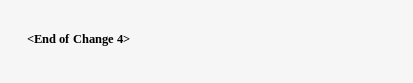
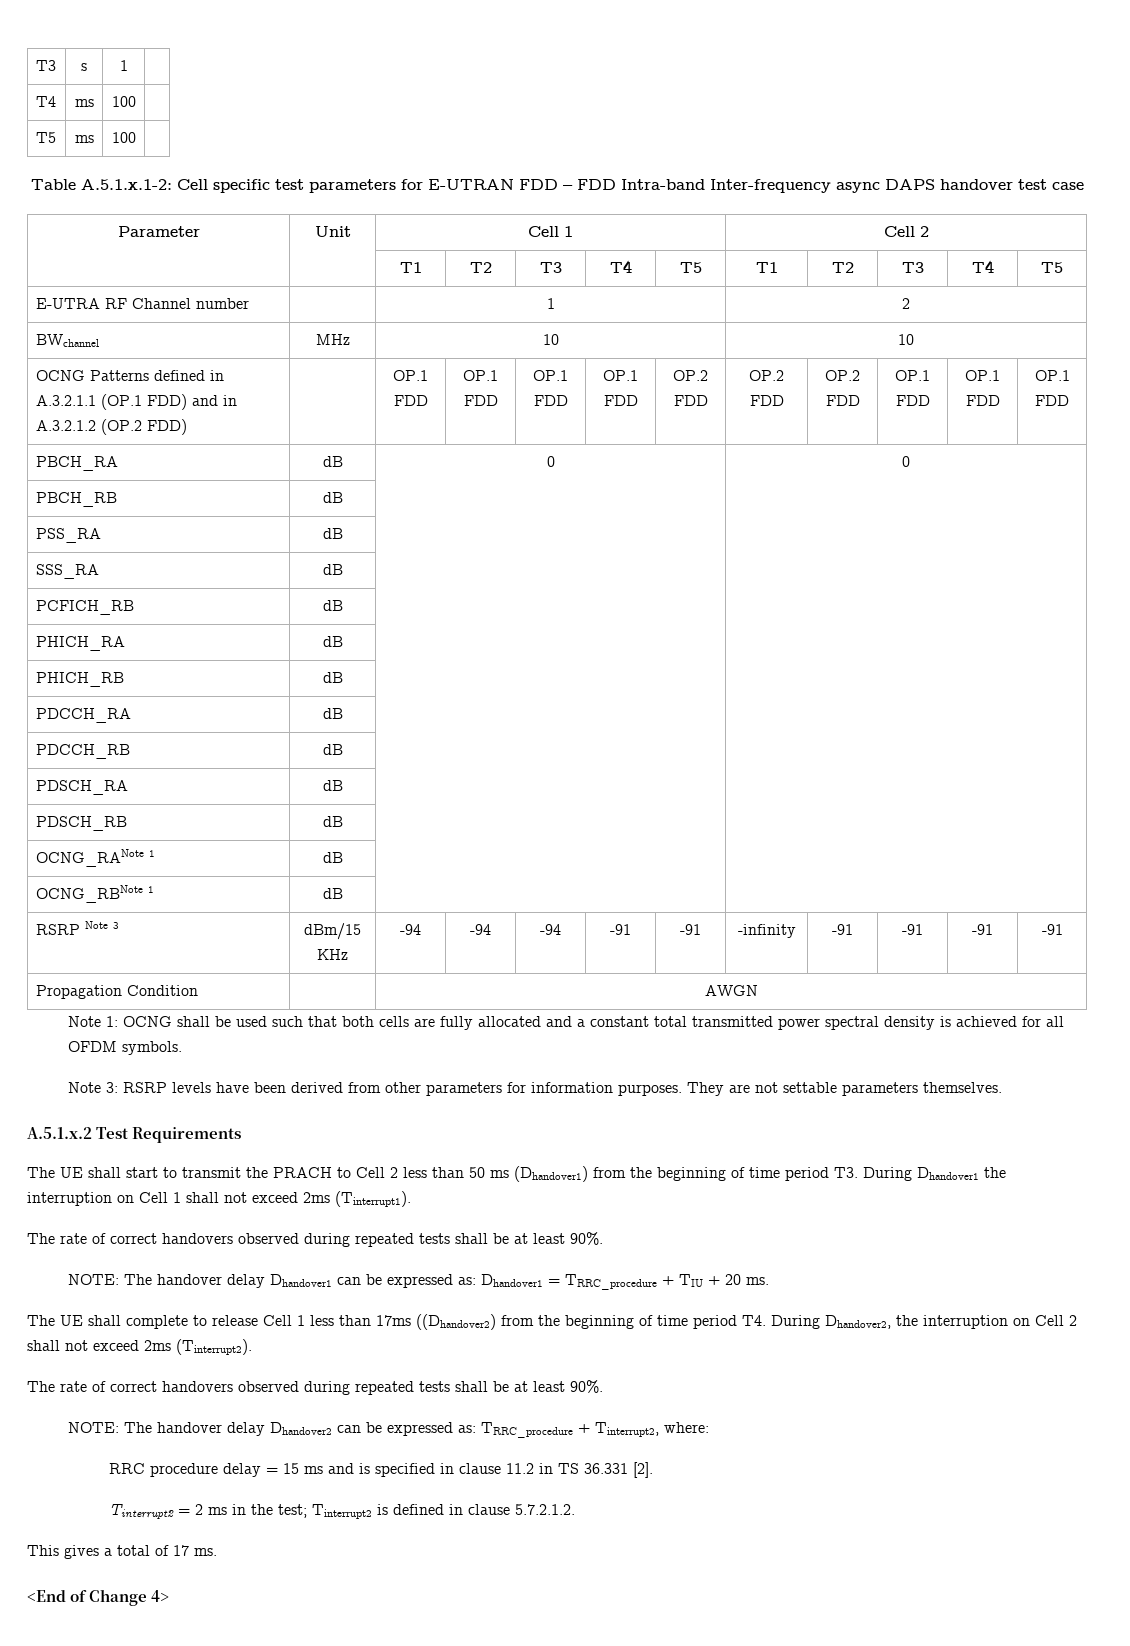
+ T3 | s | 1 |
+ T4 | ms | 100 |
+ T5 | ms | 100 |
+ Table A.5.1.x.1-2: Cell specific test parameters for E-UTRAN FDD – FDD Intra-band Inter-frequency async DAPS handover test case
+ Parameter | Unit | Cell 1 | Cell 2
+ | | T1 | T2 | T3 | T4 | T5 | T1 | T2 | T3 | T4 | T5
+ E-UTRA RF Channel number | | 1 | 2
+ BWchannel | MHz | 10 | 10
+ OCNG Patterns defined in A.3.2.1.1 (OP.1 FDD) and in A.3.2.1.2 (OP.2 FDD) | | OP.1 FDD | OP.1 FDD | OP.1 FDD | OP.1 FDD | OP.2 FDD | OP.2 FDD | OP.2 FDD | OP.1 FDD | OP.1 FDD | OP.1 FDD
+ PBCH_RA | dB | 0 | 0
+ PBCH_RB | dB | |
+ PSS_RA | dB | |
+ SSS_RA | dB | |
+ PCFICH_RB | dB | |
+ PHICH_RA | dB | |
+ PHICH_RB | dB | |
+ PDCCH_RA | dB | |
+ PDCCH_RB | dB | |
+ PDSCH_RA | dB | |
+ PDSCH_RB | dB | |
+ OCNG_RANote 1 | dB | |
+ OCNG_RBNote 1 | dB | |
+ RSRP Note 3 | dBm/15 KHz | -94 | -94 | -94 | -91 | -91 | -infinity | -91 | -91 | -91 | -91
+ Propagation Condition | | AWGN
+ Note 1: OCNG shall be used such that both cells are fully allocated and a constant total transmitted power spectral density is achieved for all OFDM symbols.
+ Note 3: RSRP levels have been derived from other parameters for information purposes. They are not settable parameters themselves.
+ A.5.1.x.2 Test Requirements
+ The UE shall start to transmit the PRACH to Cell 2 less than 50 ms (Dhandover1) from the beginning of time period T3. During Dhandover1 the interruption on Cell 1 shall not exceed 2ms (Tinterrupt1).
+ The rate of correct handovers observed during repeated tests shall be at least 90%.
+ NOTE: The handover delay Dhandover1 can be expressed as: Dhandover1 = TRRC_procedure + TIU + 20 ms.
+ The UE shall complete to release Cell 1 less than 17ms ((Dhandover2) from the beginning of time period T4. During Dhandover2, the interruption on Cell 2 shall not exceed 2ms (Tinterrupt2).
+ The rate of correct handovers observed during repeated tests shall be at least 90%.
+ NOTE: The handover delay Dhandover2 can be expressed as: TRRC_procedure + Tinterrupt2, where:
+ RRC procedure delay = 15 ms and is specified in clause 11.2 in TS 36.331 [2].
+ Tinterrupt2 = 2 ms in the test; Tinterrupt2 is defined in clause 5.7.2.1.2.
+ This gives a total of 17 ms.

